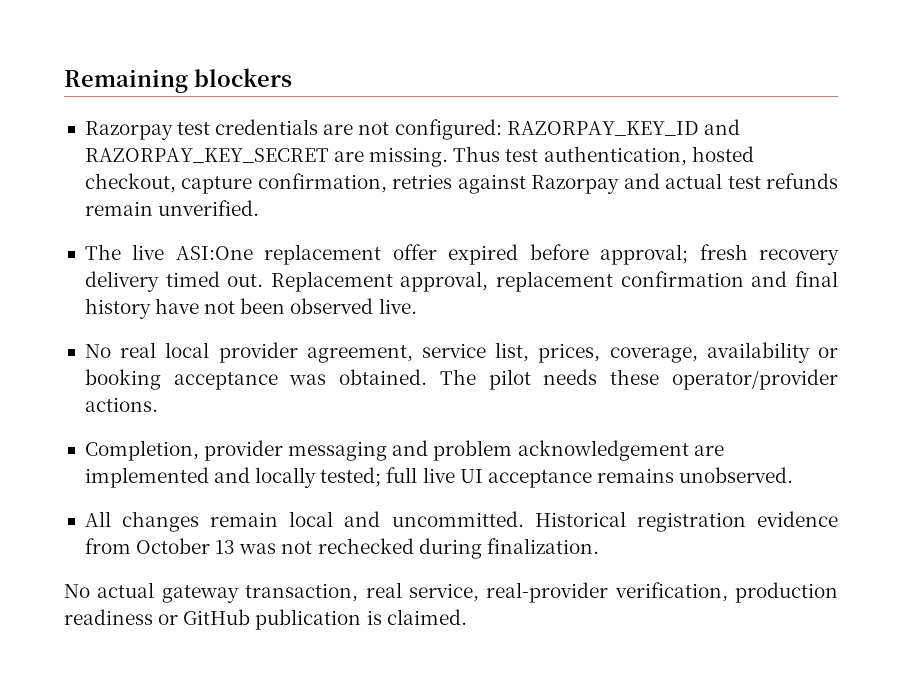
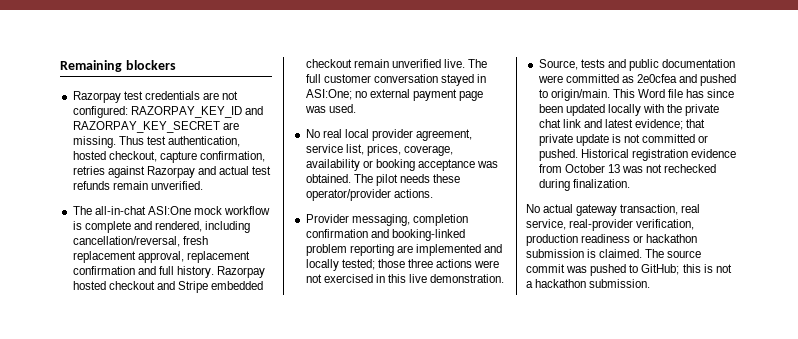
- The live ASI:One replacement offer expired before approval; fresh recovery delivery timed out. Replacement approval, replacement confirmation and final history have not been observed live.
+ The all-in-chat ASI:One mock workflow is complete and rendered, including cancellation/reversal, fresh replacement approval, replacement confirmation and full history. Razorpay hosted checkout and Stripe embedded checkout remain unverified live. The full customer conversation stayed in ASI:One; no external payment page was used.
- Completion, provider messaging and problem acknowledgement are implemented and locally tested; full live UI acceptance remains unobserved.
- All changes remain local and uncommitted.
+ Provider messaging, completion confirmation and booking-linked problem reporting are implemented and locally tested; those three actions were not exercised in this live demonstration.
+ Source, tests and public documentation were committed as 2e0cfea and pushed to origin/main. This Word file has since been updated locally with the private chat link and latest evidence; that private update is not committed or pushed.
- No actual gateway transaction, real service, real-provider verification, production readiness or GitHub publication is claimed.
+ No actual gateway transaction, real service, real-provider verification, production readiness or hackathon submission is claimed. The source commit was pushed to GitHub; this is not a hackathon submission.

